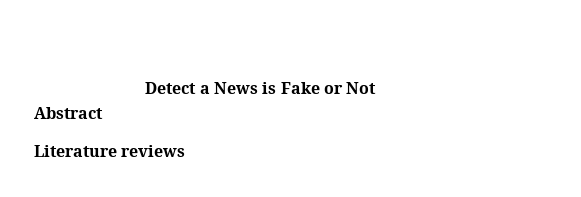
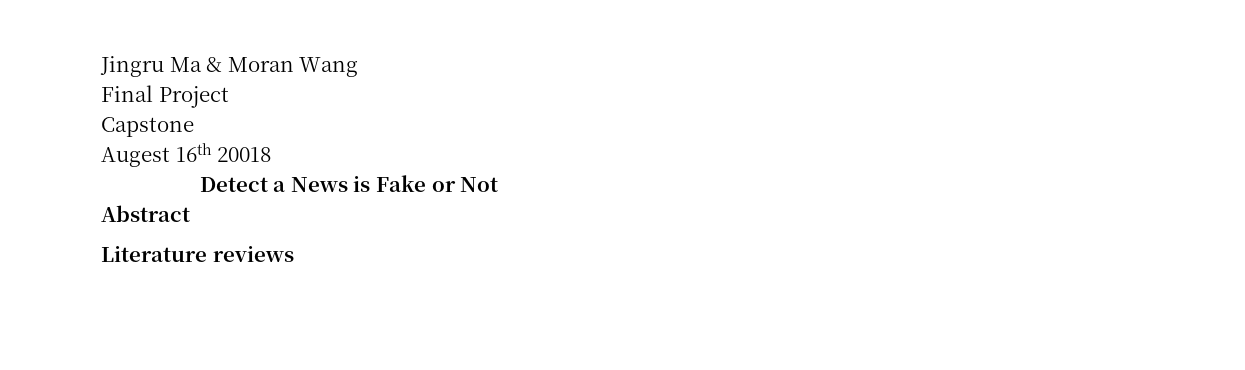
+ Jingru Ma & Moran Wang
+ Final Project
+ Capstone
+ Augest 16th 20018

